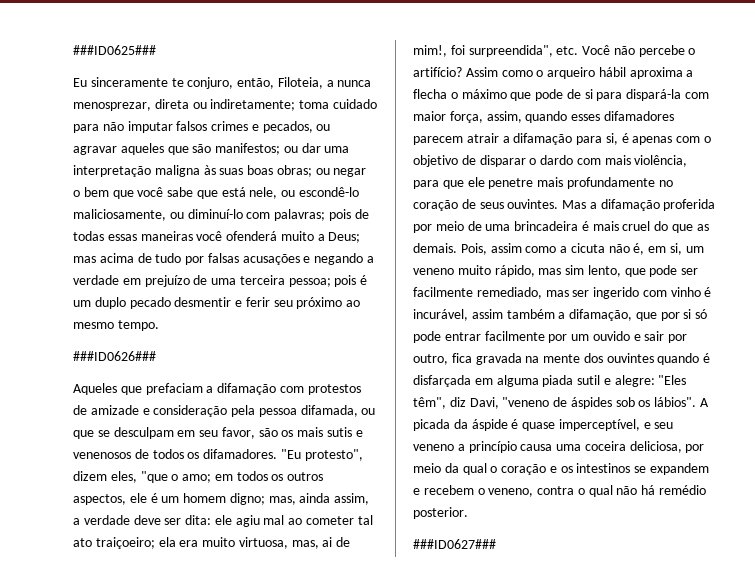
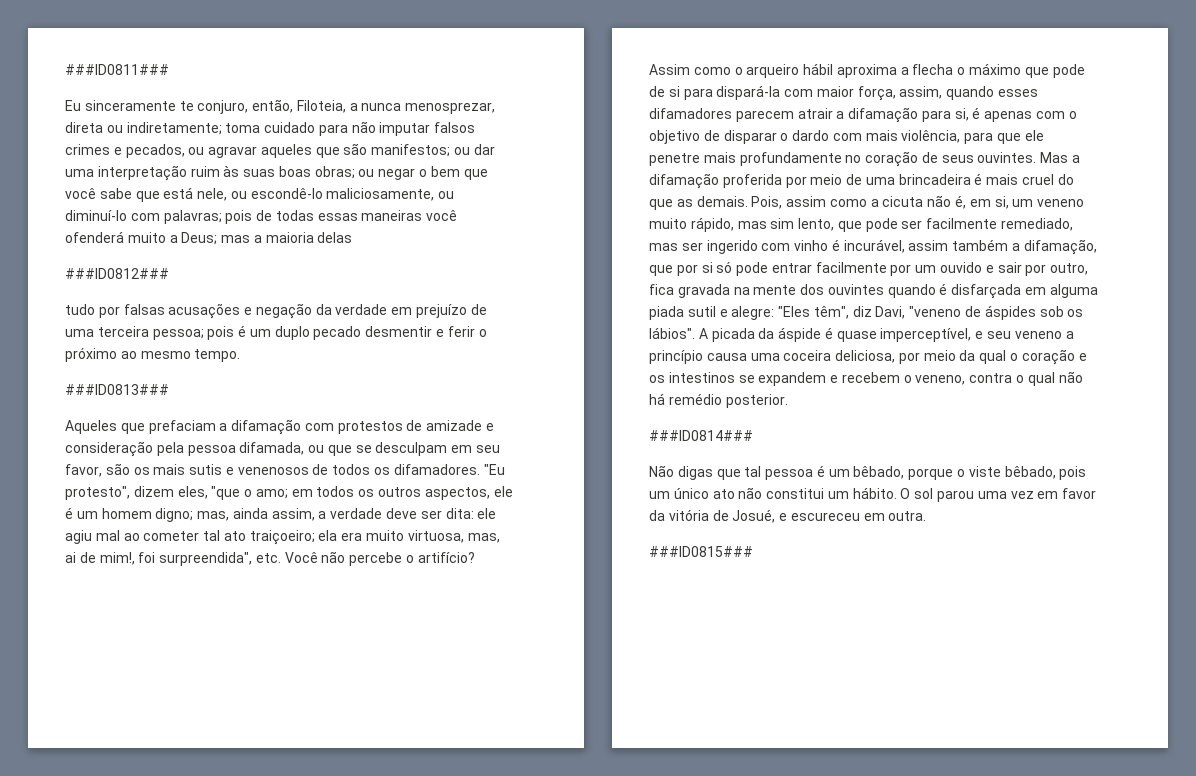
- ###ID0625###
+ ###ID0811###
- ou dar uma interpretação maligna às suas boas obras;
+ ou dar uma interpretação ruim às suas boas obras;
- mas acima de tudo por falsas acusações e negando a verdade em prejuízo de uma terceira pessoa;
+ mas a maioria delas
+ ###ID0812###
+ tudo por falsas acusações e negação da verdade em prejuízo de uma terceira pessoa;
- pois é um duplo pecado desmentir e ferir seu próximo ao mesmo tempo.
+ pois é um duplo pecado desmentir e ferir o próximo ao mesmo tempo.
- ###ID0626###
+ ###ID0813###
- ###ID0627###
+ ###ID0814###
+ Não digas que tal pessoa é um bêbado, porque o viste bêbado, pois um único ato não constitui um hábito. O sol parou uma vez em favor da vitória de Josué, e escureceu em outra.
+ ###ID0815###

